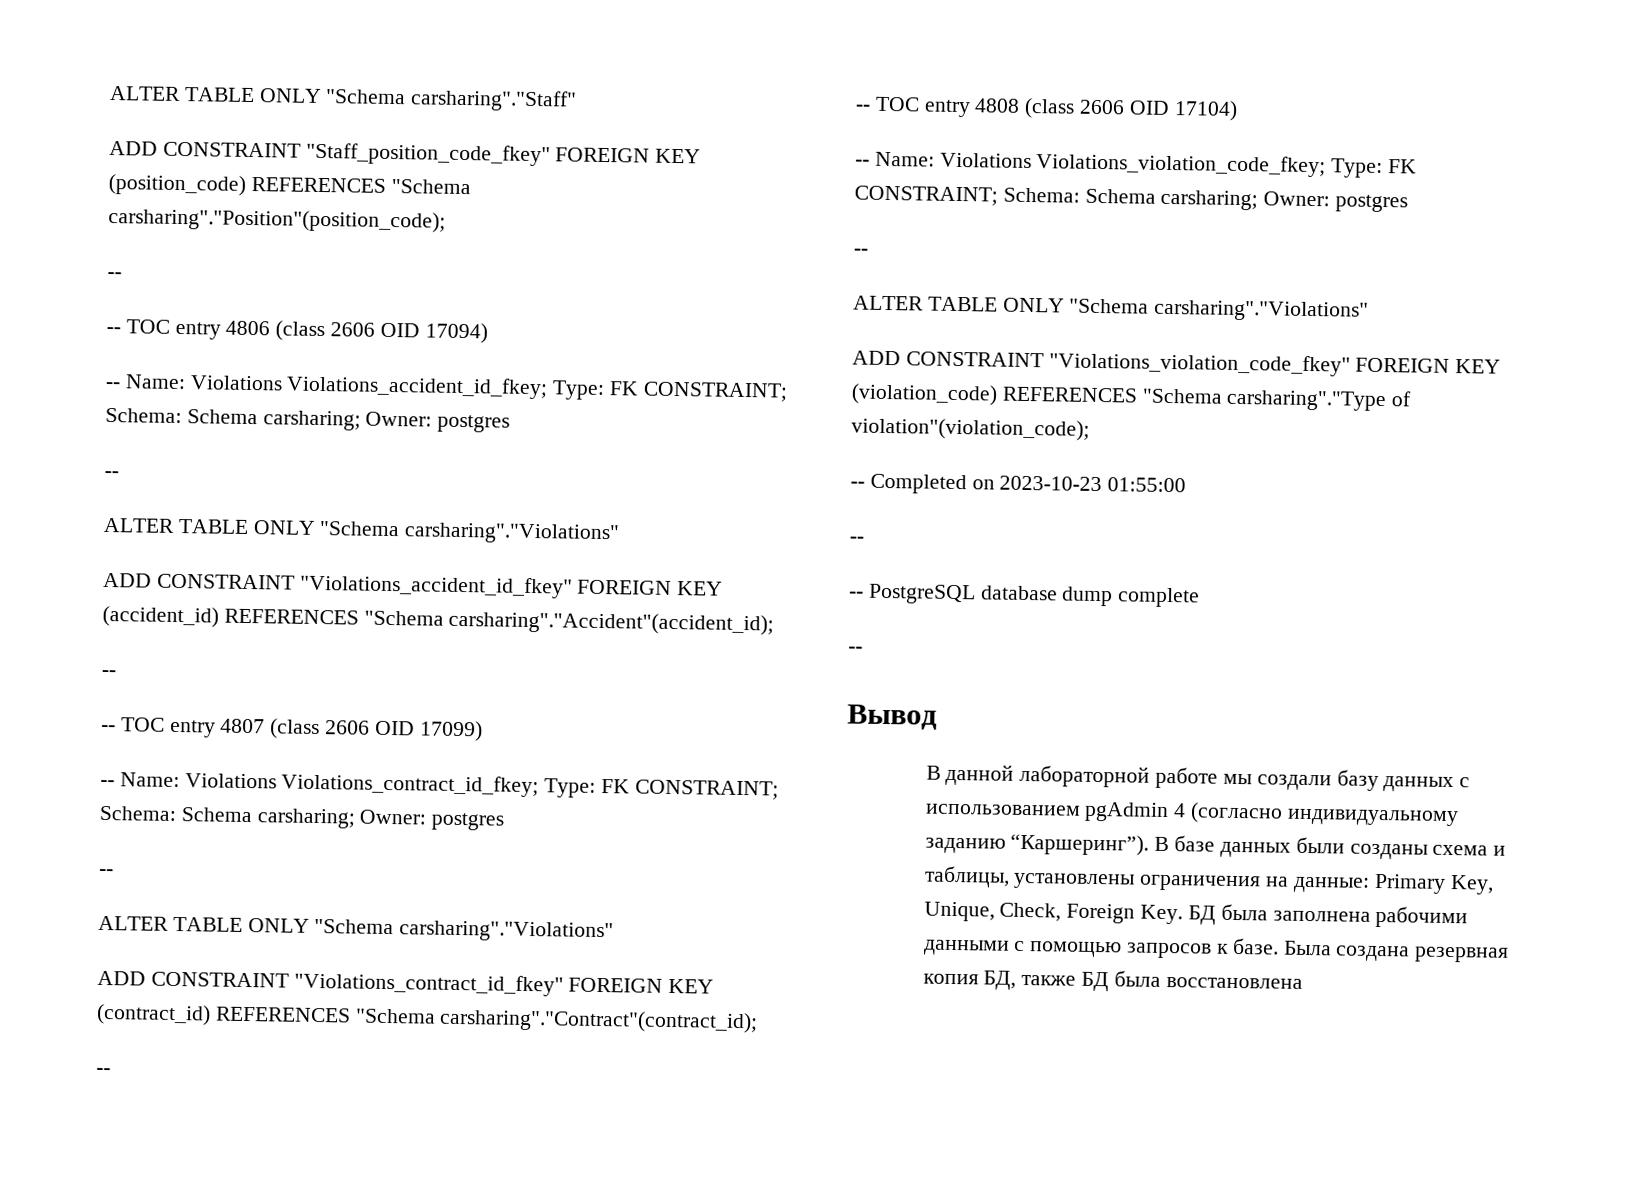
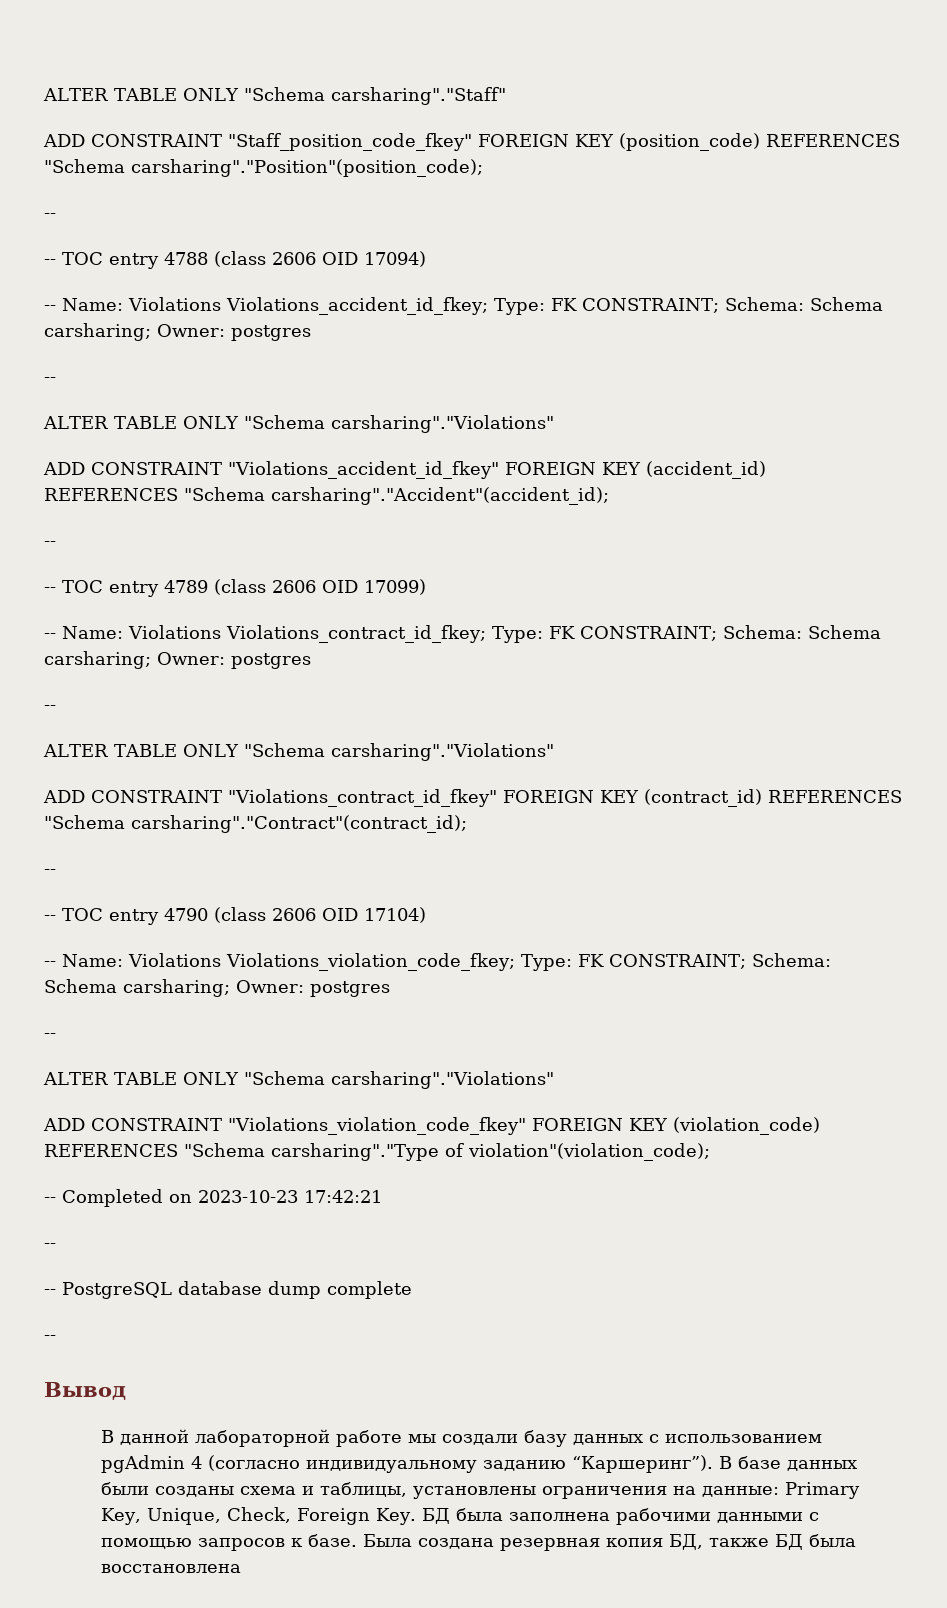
- -- TOC entry 4806 (class 2606 OID 17094)
+ -- TOC entry 4788 (class 2606 OID 17094)
- -- TOC entry 4807 (class 2606 OID 17099)
+ -- TOC entry 4789 (class 2606 OID 17099)
- -- TOC entry 4808 (class 2606 OID 17104)
+ -- TOC entry 4790 (class 2606 OID 17104)
- -- Completed on 2023-10-23 01:55:00
+ -- Completed on 2023-10-23 17:42:21

